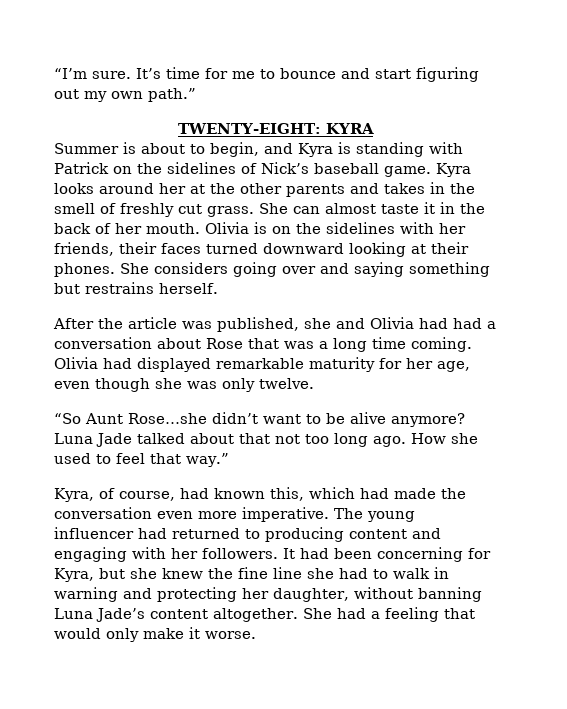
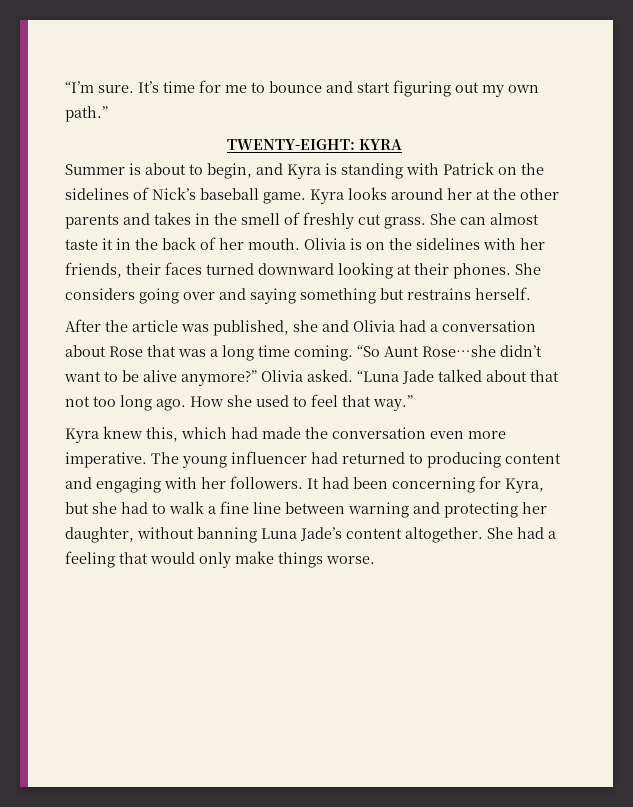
- After the article was published, she and Olivia had had a conversation about Rose that was a long time coming. Olivia had displayed remarkable maturity for her age, even though she was only twelve.
- “So Aunt Rose…she didn’t want to be alive anymore? Luna Jade talked about that not too long ago.
+ After the article was published, she and Olivia had a conversation about Rose that was a long time coming. “So Aunt Rose…she didn’t want to be alive anymore?” Olivia asked. “Luna Jade talked about that not too long ago.
- Kyra, of course, had known this, which had made the conversation even more imperative.
+ Kyra knew this, which had made the conversation even more imperative.
- It had been concerning for Kyra, but she knew the fine line she had to walk in warning and protecting her daughter, without banning Luna Jade’s content altogether.
+ It had been concerning for Kyra, but she had to walk a fine line between warning and protecting her daughter, without banning Luna Jade’s content altogether.
- She had a feeling that would only make it worse.
+ She had a feeling that would only make things worse.

